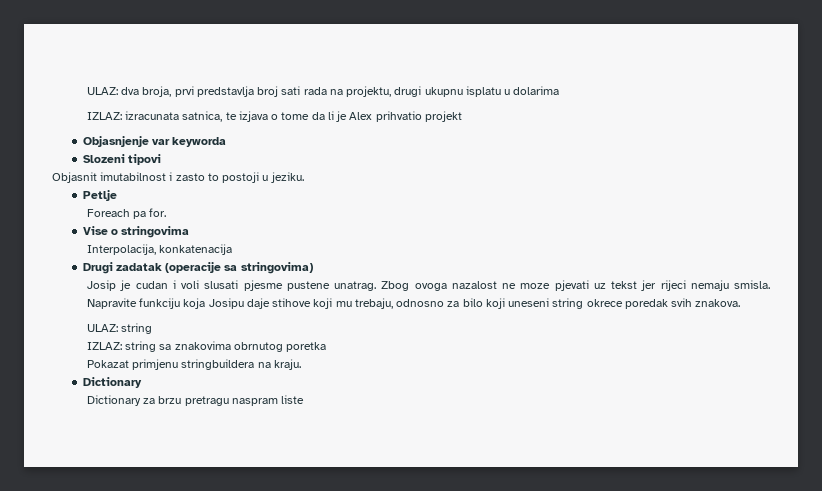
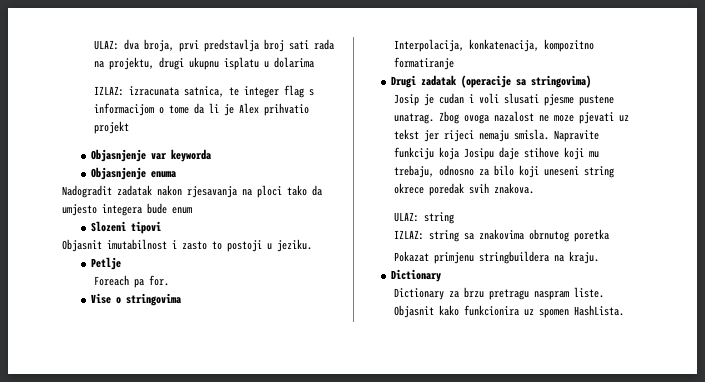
- IZLAZ: izracunata satnica, te izjava o tome da li je Alex prihvatio projekt
+ IZLAZ: izracunata satnica, te integer flag s informacijom o tome da li je Alex prihvatio projekt
+ Objasnjenje enuma
+ Nadogradit zadatak nakon rjesavanja na ploci tako da umjesto integera bude enum
- Interpolacija, konkatenacija
+ Interpolacija, konkatenacija, kompozitno formatiranje
- Dictionary za brzu pretragu naspram liste
+ Dictionary za brzu pretragu naspram liste. Objasnit kako funkcionira uz spomen HashLista.

